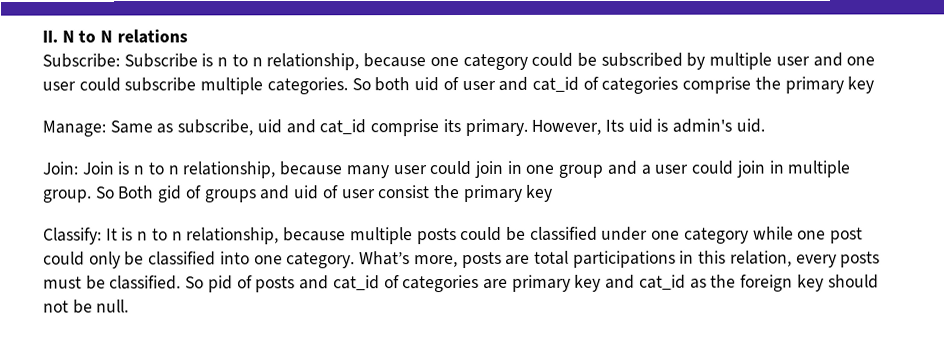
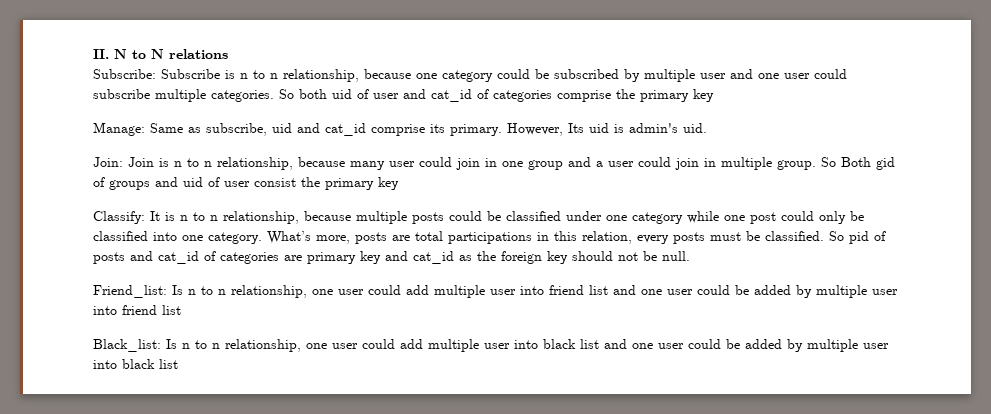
+ Friend_list: Is n to n relationship, one user could add multiple user into friend list and one user could be added by multiple user into friend list
+ Black_list: Is n to n relationship, one user could add multiple user into black list and one user could be added by multiple user into black list

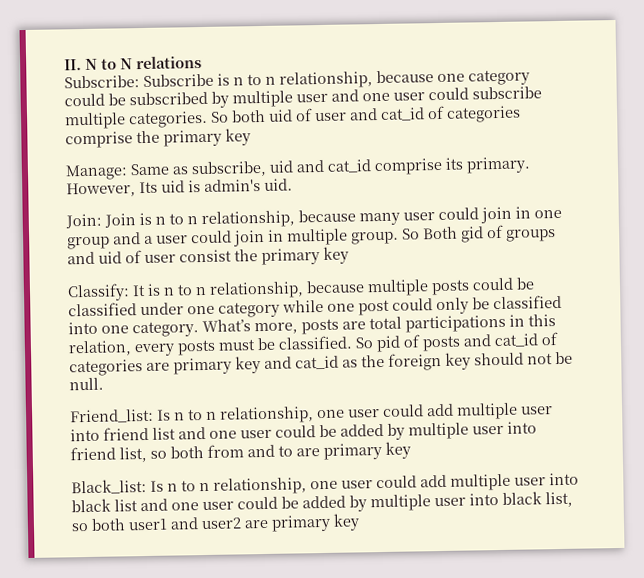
- Friend_list: Is n to n relationship, one user could add multiple user into friend list and one user could be added by multiple user into friend list
+ Friend_list: Is n to n relationship, one user could add multiple user into friend list and one user could be added by multiple user into friend list, so both from and to are primary key
- Black_list: Is n to n relationship, one user could add multiple user into black list and one user could be added by multiple user into black list
+ Black_list: Is n to n relationship, one user could add multiple user into black list and one user could be added by multiple user into black list, so both user1 and user2 are primary key

